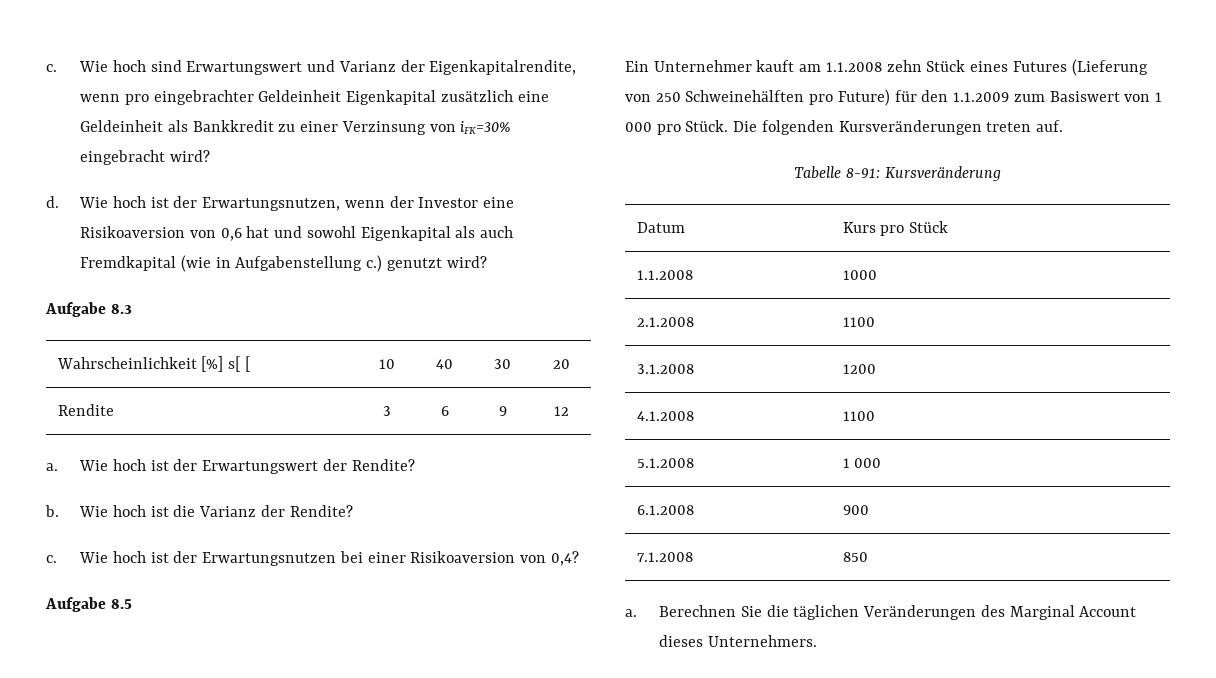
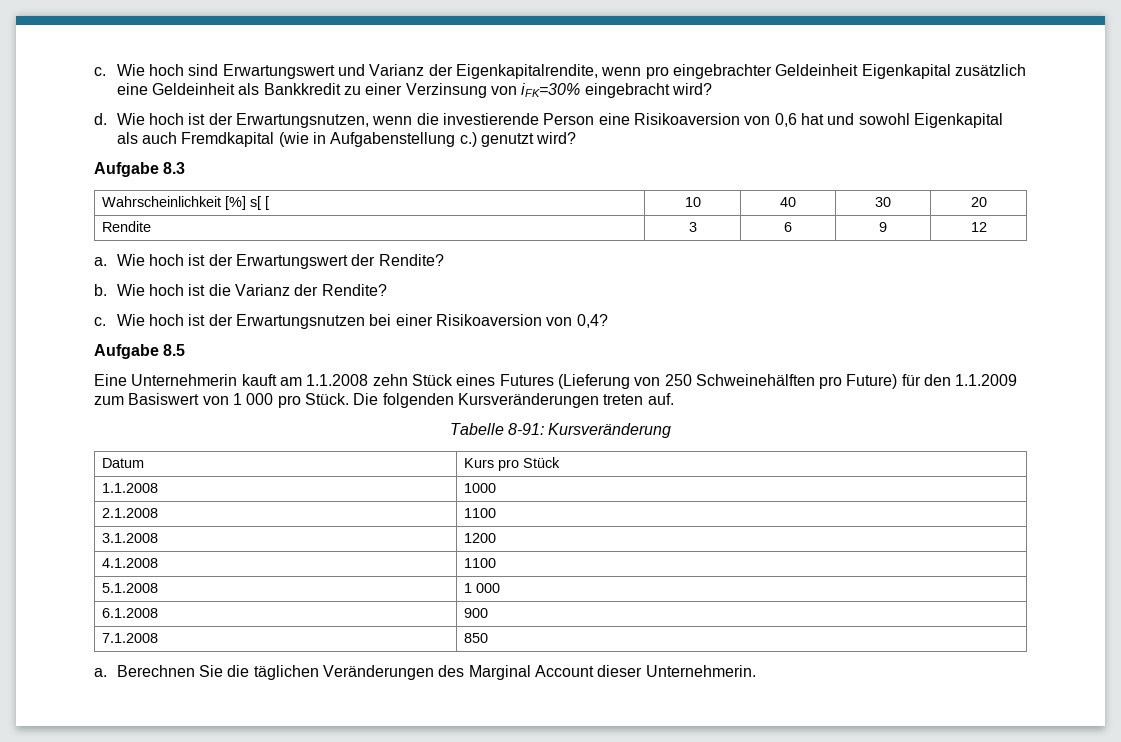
- Wie hoch ist der Erwartungsnutzen, wenn der Investor eine Risikoaversion von 0,6 hat und sowohl Eigenkapital als auch Fremdkapital (wie in Aufgabenstellung c.) genutzt wird?
+ Wie hoch ist der Erwartungsnutzen, wenn die investierende Person eine Risikoaversion von 0,6 hat und sowohl Eigenkapital als auch Fremdkapital (wie in Aufgabenstellung c.) genutzt wird?
- Ein Unternehmer kauft am 1.1.2008 zehn Stück eines Futures (Lieferung von 250 Schweinehälften pro Future) für den 1.1.2009 zum Basiswert von 1 000 pro Stück.
+ Eine Unternehmerin kauft am 1.1.2008 zehn Stück eines Futures (Lieferung von 250 Schweinehälften pro Future) für den 1.1.2009 zum Basiswert von 1 000 pro Stück.
- Berechnen Sie die täglichen Veränderungen des Marginal Account dieses Unternehmers.
+ Berechnen Sie die täglichen Veränderungen des Marginal Account dieser Unternehmerin.

